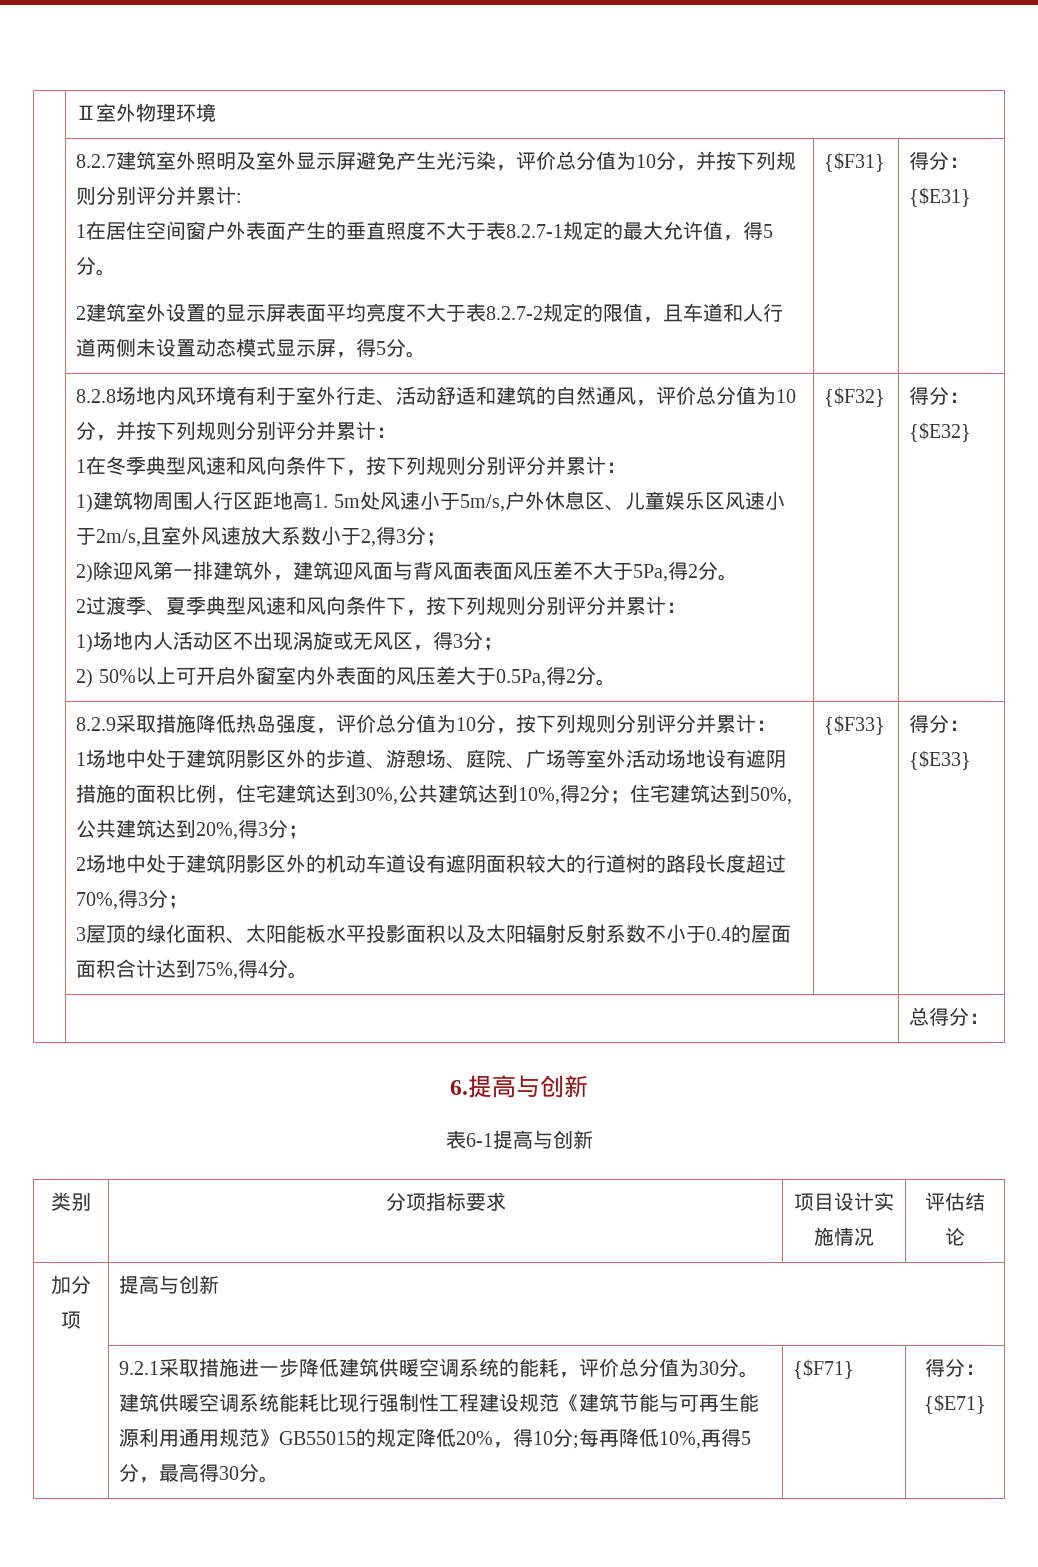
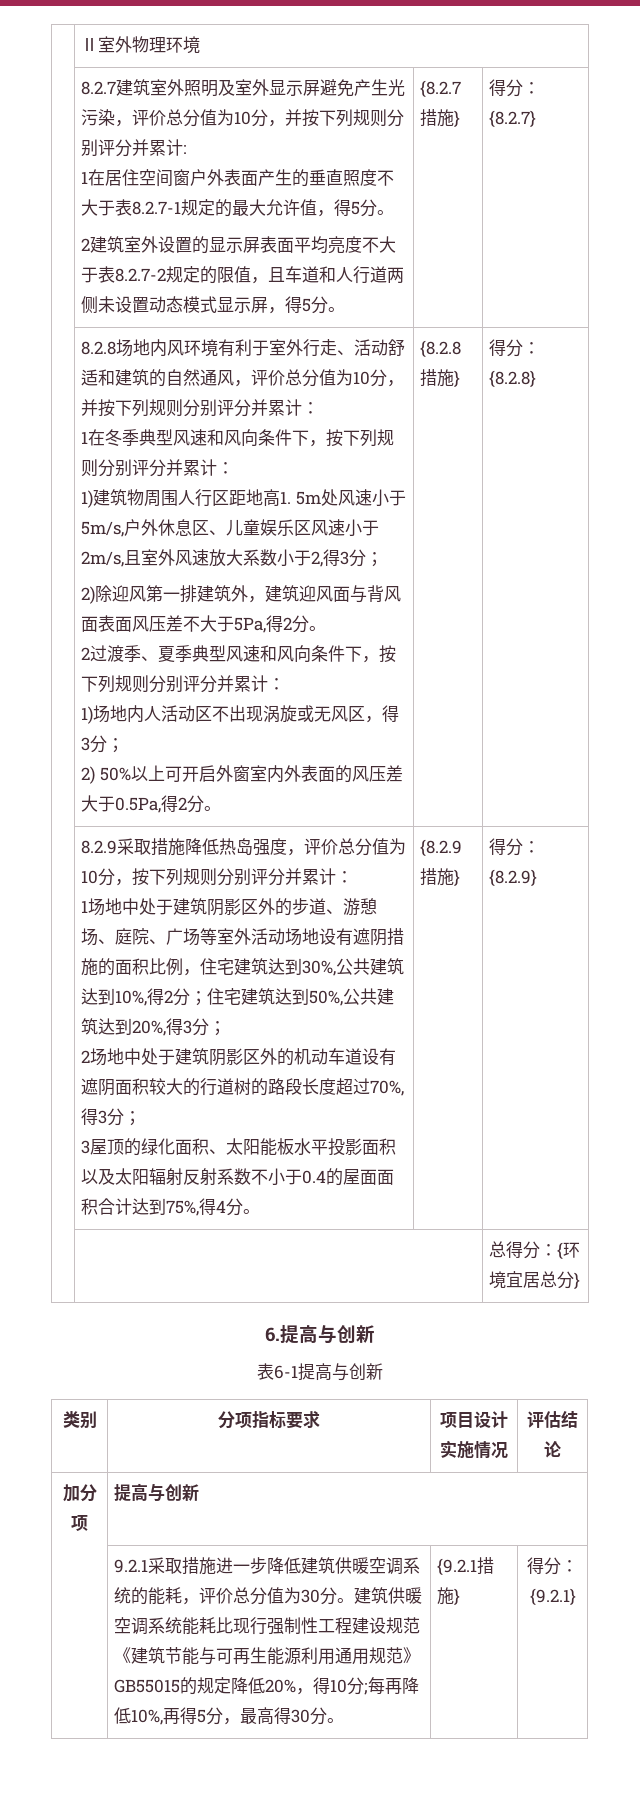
- {$F31} | 得分：{$E31}
+ {8.2.7措施} | 得分：{8.2.7}
- {$F32} | 得分：{$E32}
+ {8.2.8措施} | 得分：{8.2.8}
- {$F33} | 得分：{$E33}
+ {8.2.9措施} | 得分：{8.2.9}
- | | 总得分：
+ | | 总得分：{环境宜居总分}
- {$F71} | 得分：{$E71}
+ {9.2.1措施} | 得分：{9.2.1}

